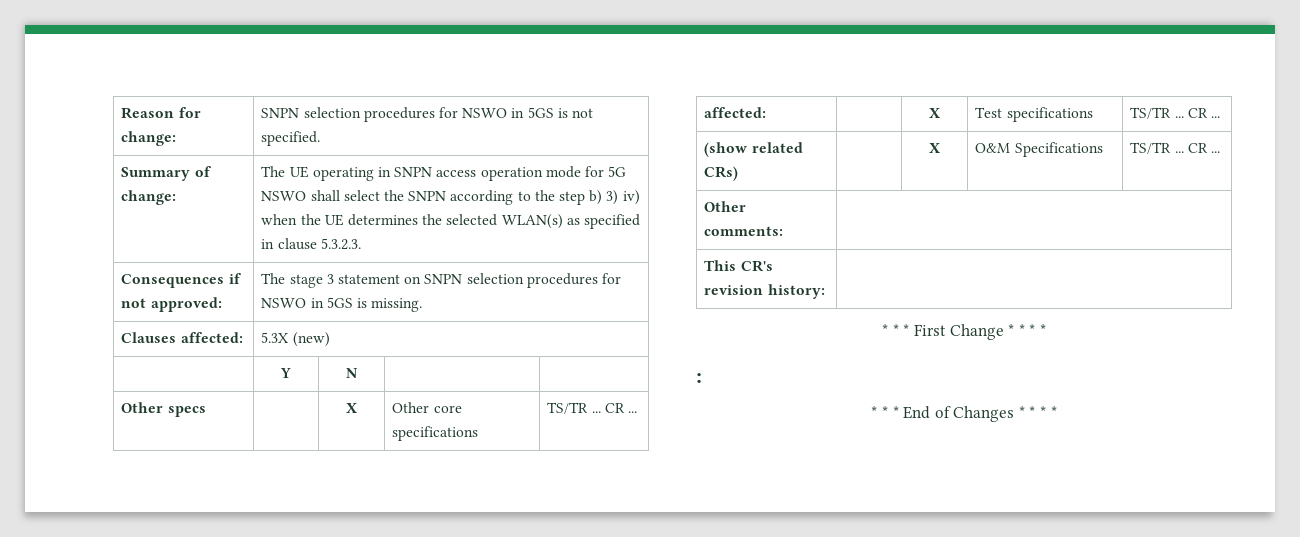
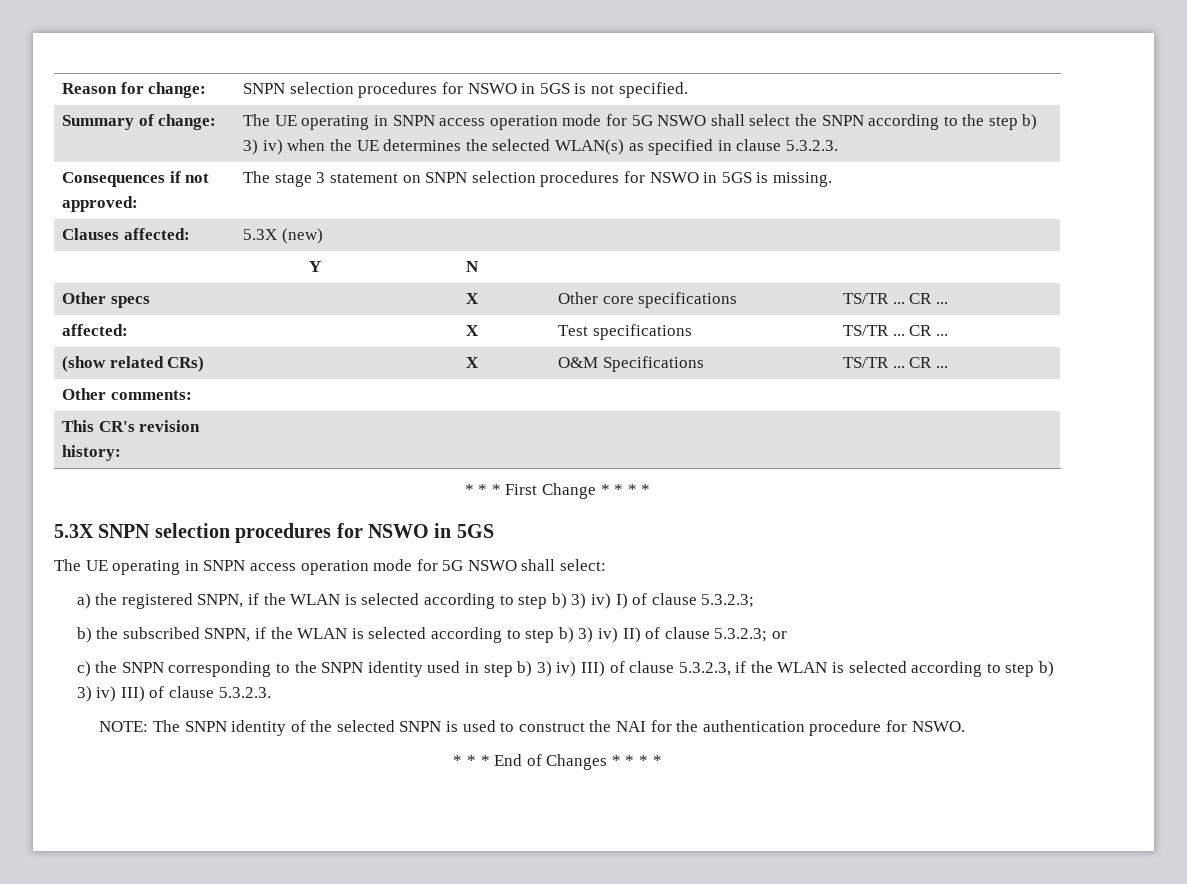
- :
+ 5.3X SNPN selection procedures for NSWO in 5GS
+ The UE operating in SNPN access operation mode for 5G NSWO shall select:
+ a) the registered SNPN, if the WLAN is selected according to step b) 3) iv) I) of clause 5.3.2.3;
+ b) the subscribed SNPN, if the WLAN is selected according to step b) 3) iv) II) of clause 5.3.2.3; or
+ c) the SNPN corresponding to the SNPN identity used in step b) 3) iv) III) of clause 5.3.2.3, if the WLAN is selected according to step b) 3) iv) III) of clause 5.3.2.3.
+ NOTE: The SNPN identity of the selected SNPN is used to construct the NAI for the authentication procedure for NSWO.

